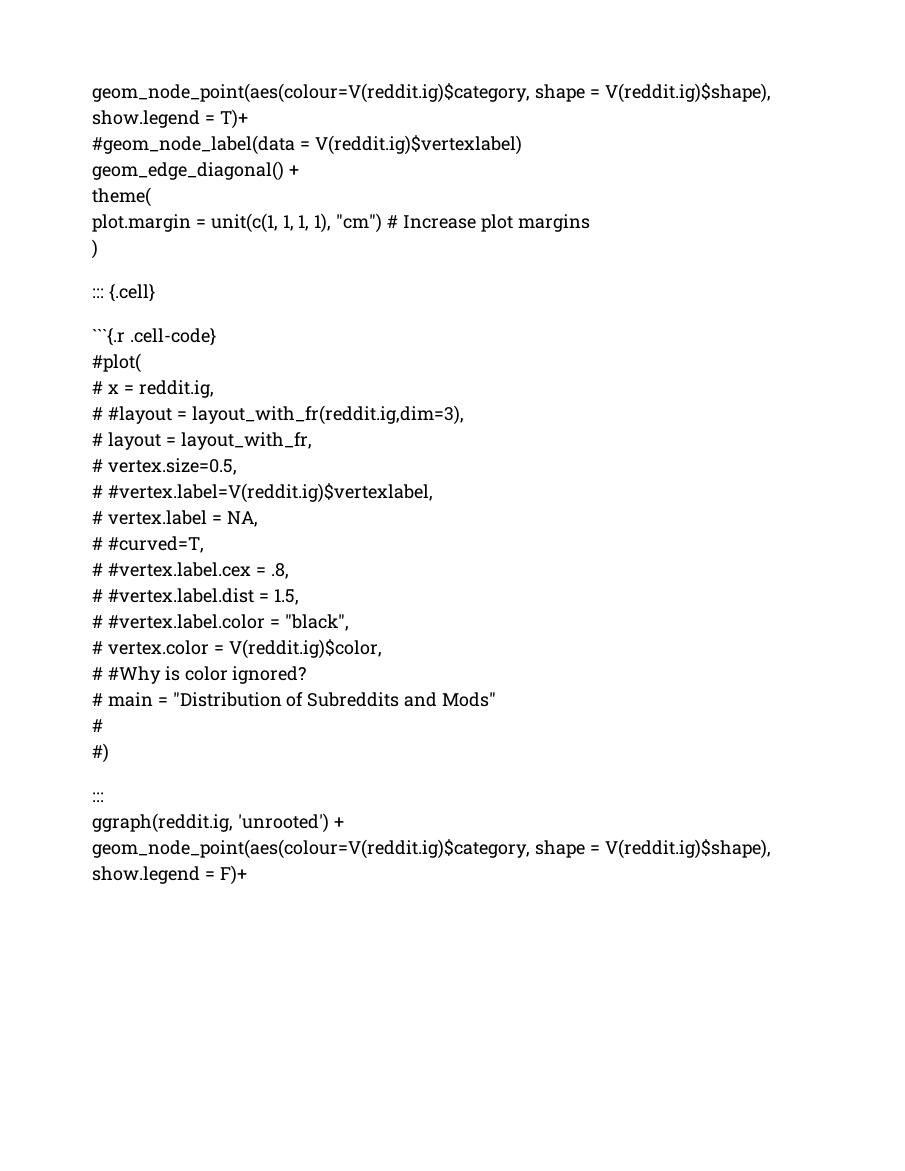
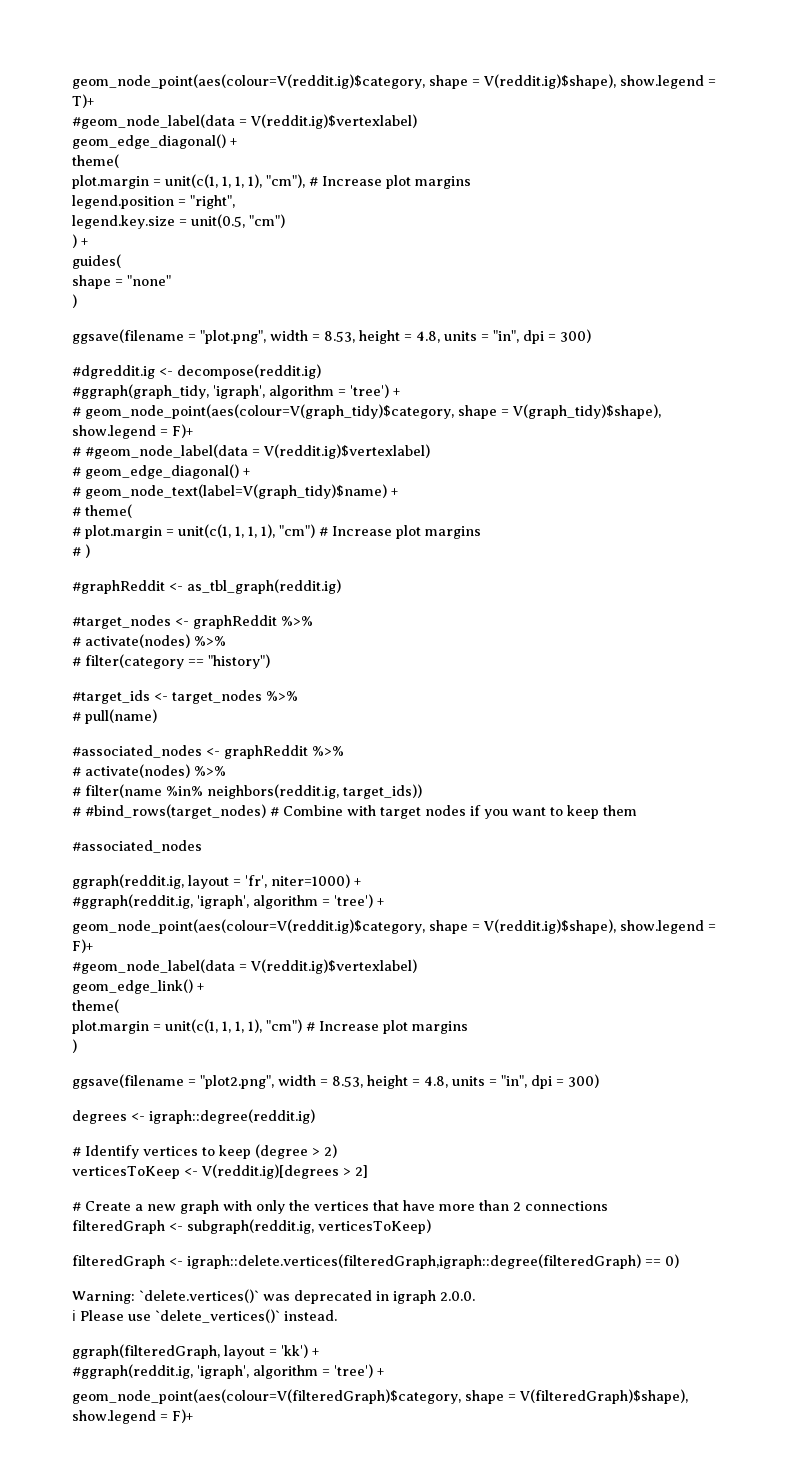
- plot.margin = unit(c(1, 1, 1, 1), "cm") # Increase plot margins
+ plot.margin = unit(c(1, 1, 1, 1), "cm"), # Increase plot margins
+ legend.position = "right",
+ legend.key.size = unit(0.5, "cm")
+ ) +
+ guides(
+ shape = "none"
  )
- ::: {.cell}
- ```{.r .cell-code}
- #plot(
- # x = reddit.ig,
- # #layout = layout_with_fr(reddit.ig,dim=3),
- # layout = layout_with_fr,
- # vertex.size=0.5,
- # #vertex.label=V(reddit.ig)$vertexlabel,
- # vertex.label = NA,
- # #curved=T,
- # #vertex.label.cex = .8,
- # #vertex.label.dist = 1.5,
- # #vertex.label.color = "black",
- # vertex.color = V(reddit.ig)$color,
- # #Why is color ignored?
- # main = "Distribution of Subreddits and Mods"
- #
- #)
- :::
- ggraph(reddit.ig, 'unrooted') +
+ ggsave(filename = "plot.png", width = 8.53, height = 4.8, units = "in", dpi = 300)
+ #dgreddit.ig <- decompose(reddit.ig)
+ #ggraph(graph_tidy, 'igraph', algorithm = 'tree') +
+ # geom_node_point(aes(colour=V(graph_tidy)$category, shape = V(graph_tidy)$shape), show.legend = F)+
+ # #geom_node_label(data = V(reddit.ig)$vertexlabel)
+ # geom_edge_diagonal() +
+ # geom_node_text(label=V(graph_tidy)$name) +
+ # theme(
+ # plot.margin = unit(c(1, 1, 1, 1), "cm") # Increase plot margins
+ # )
+ #graphReddit <- as_tbl_graph(reddit.ig)
+ #target_nodes <- graphReddit %>%
+ # activate(nodes) %>%
+ # filter(category == "history")
+ #target_ids <- target_nodes %>%
+ # pull(name)
+ #associated_nodes <- graphReddit %>%
+ # activate(nodes) %>%
+ # filter(name %in% neighbors(reddit.ig, target_ids))
+ # #bind_rows(target_nodes) # Combine with target nodes if you want to keep them
+ #associated_nodes
+ ggraph(reddit.ig, layout = 'fr', niter=1000) +
+ #ggraph(reddit.ig, 'igraph', algorithm = 'tree') +
  geom_node_point(aes(colour=V(reddit.ig)$category, shape = V(reddit.ig)$shape), show.legend = F)+
+ #geom_node_label(data = V(reddit.ig)$vertexlabel)
+ geom_edge_link() +
+ theme(
+ plot.margin = unit(c(1, 1, 1, 1), "cm") # Increase plot margins
+ )
+ ggsave(filename = "plot2.png", width = 8.53, height = 4.8, units = "in", dpi = 300)
+ degrees <- igraph::degree(reddit.ig)
+ # Identify vertices to keep (degree > 2)
+ verticesToKeep <- V(reddit.ig)[degrees > 2]
+ # Create a new graph with only the vertices that have more than 2 connections
+ filteredGraph <- subgraph(reddit.ig, verticesToKeep)
+ filteredGraph <- igraph::delete.vertices(filteredGraph,igraph::degree(filteredGraph) == 0)
+ Warning: `delete.vertices()` was deprecated in igraph 2.0.0.
+ ℹ Please use `delete_vertices()` instead.
+ ggraph(filteredGraph, layout = 'kk') +
+ #ggraph(reddit.ig, 'igraph', algorithm = 'tree') +
+ geom_node_point(aes(colour=V(filteredGraph)$category, shape = V(filteredGraph)$shape), show.legend = F)+

